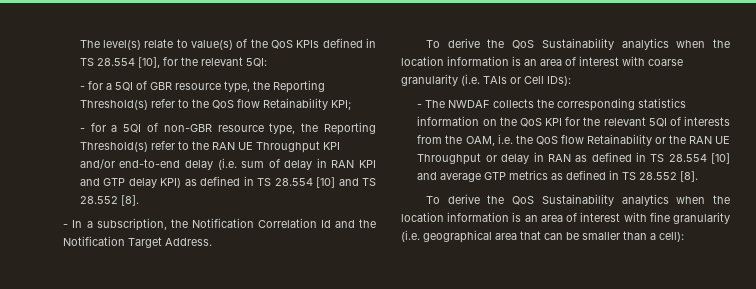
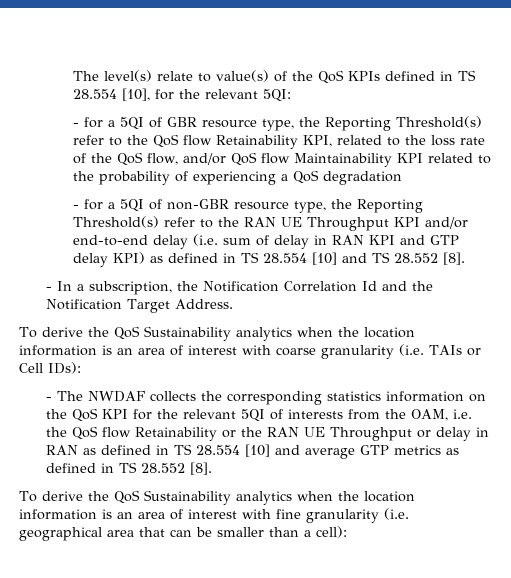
- - for a 5QI of GBR resource type, the Reporting Threshold(s) refer to the QoS flow Retainability KPI;
+ - for a 5QI of GBR resource type, the Reporting Threshold(s) refer to the QoS flow Retainability KPI, related to the loss rate of the QoS flow, and/or QoS flow Maintainability KPI related to the probability of experiencing a QoS degradation

